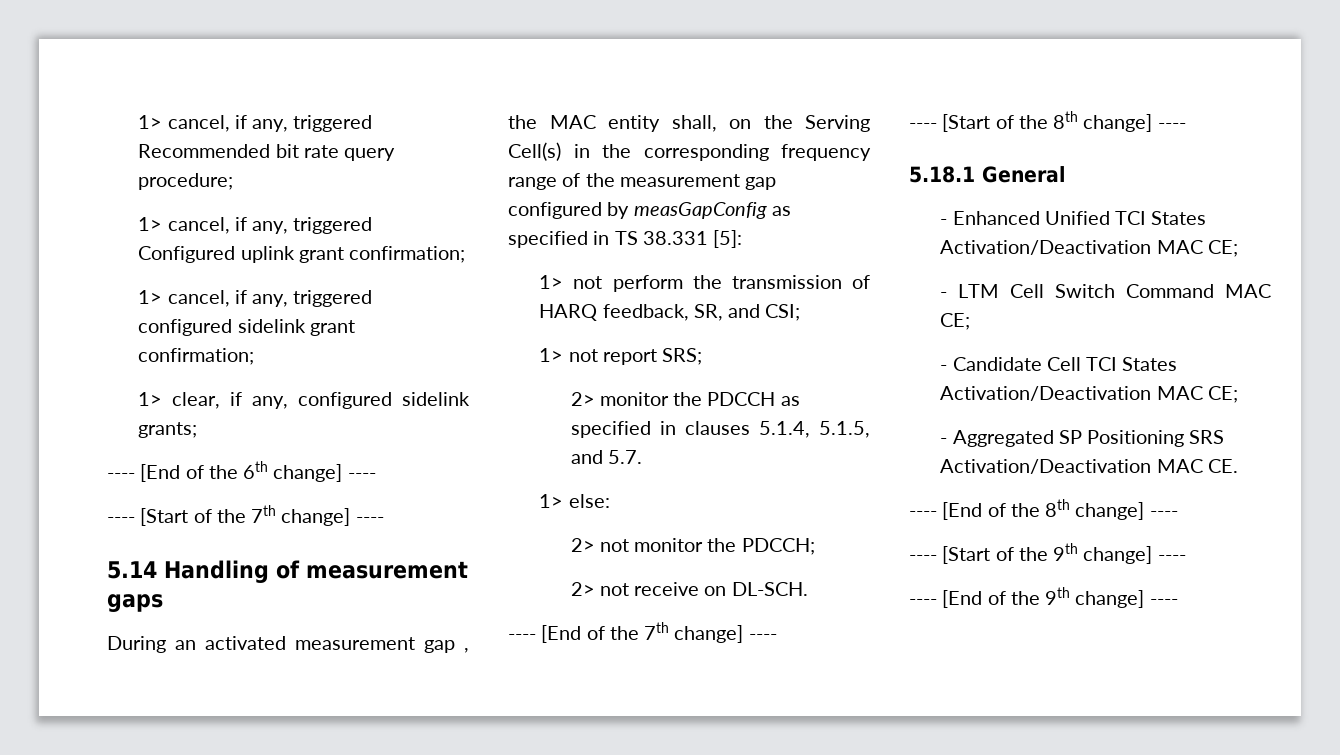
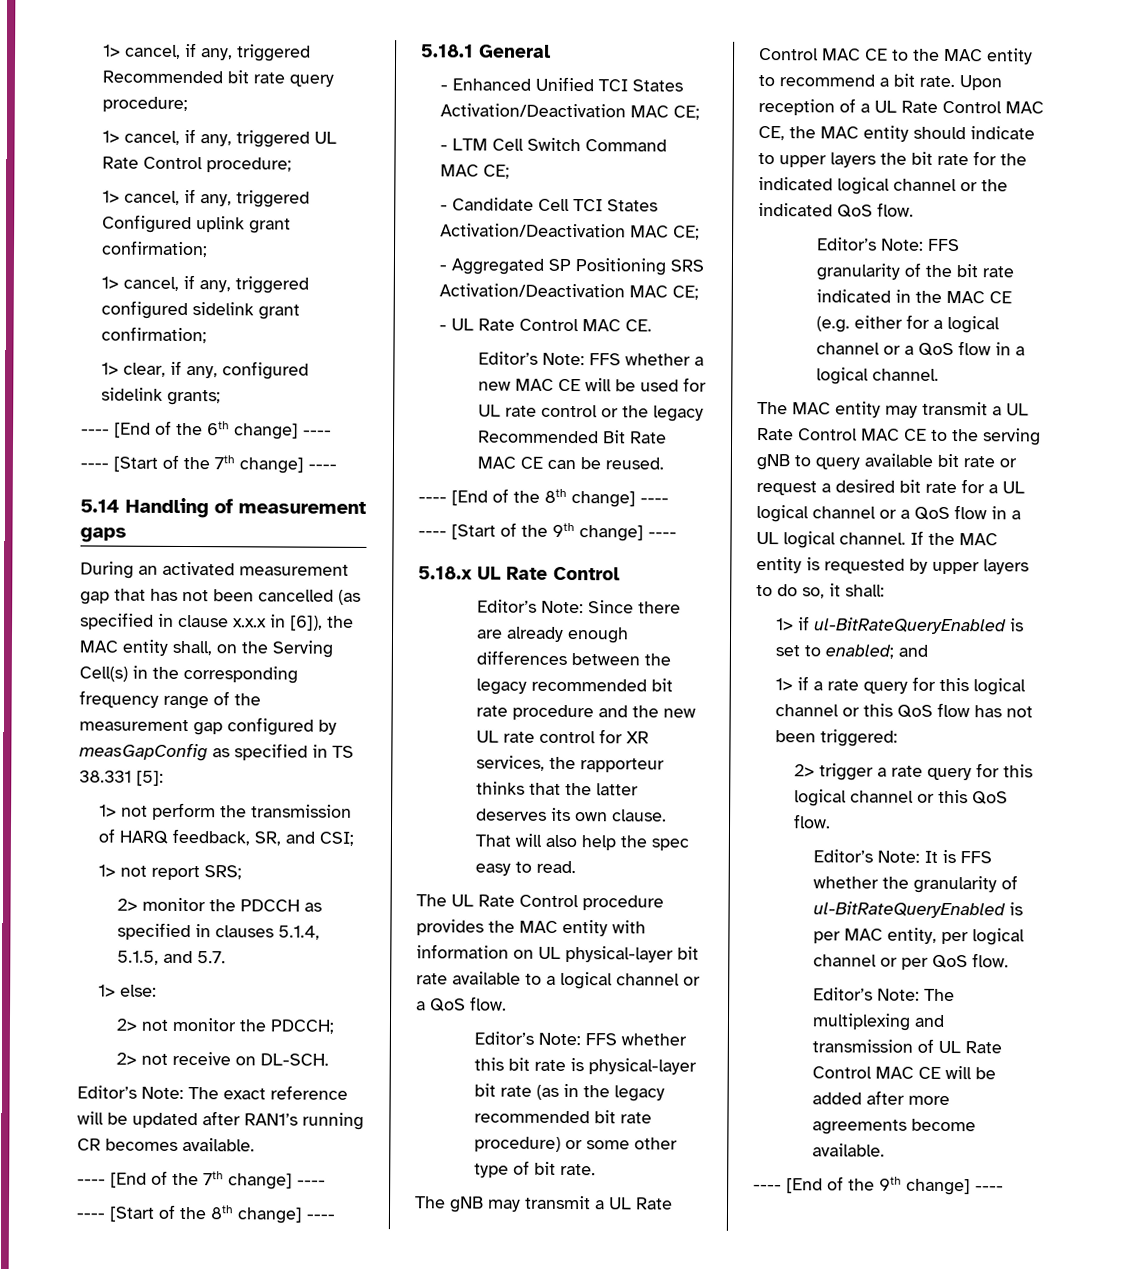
+ 1> cancel, if any, triggered UL Rate Control procedure;
- During an activated measurement gap , the MAC entity shall, on the Serving Cell(s) in the corresponding frequency range of the measurement gap configured by measGapConfig as specified in TS 38.331 [5]:
+ During an activated measurement gap that has not been cancelled (as specified in clause x.x.x in [6]), the MAC entity shall, on the Serving Cell(s) in the corresponding frequency range of the measurement gap configured by measGapConfig as specified in TS 38.331 [5]:
+ Editor’s Note: The exact reference will be updated after RAN1’s running CR becomes available.
- - Aggregated SP Positioning SRS Activation/Deactivation MAC CE.
+ - Aggregated SP Positioning SRS Activation/Deactivation MAC CE;
+ - UL Rate Control MAC CE.
+ Editor’s Note: FFS whether a new MAC CE will be used for UL rate control or the legacy Recommended Bit Rate MAC CE can be reused.
+ 5.18.x UL Rate Control
+ Editor’s Note: Since there are already enough differences between the legacy recommended bit rate procedure and the new UL rate control for XR services, the rapporteur thinks that the latter deserves its own clause. That will also help the spec easy to read.
+ The UL Rate Control procedure provides the MAC entity with information on UL physical-layer bit rate available to a logical channel or a QoS flow.
+ Editor’s Note: FFS whether this bit rate is physical-layer bit rate (as in the legacy recommended bit rate procedure) or some other type of bit rate.
+ The gNB may transmit a UL Rate Control MAC CE to the MAC entity to recommend a bit rate. Upon reception of a UL Rate Control MAC CE, the MAC entity should indicate to upper layers the bit rate for the indicated logical channel or the indicated QoS flow.
+ Editor’s Note: FFS granularity of the bit rate indicated in the MAC CE (e.g. either for a logical channel or a QoS flow in a logical channel.
+ The MAC entity may transmit a UL Rate Control MAC CE to the serving gNB to query available bit rate or request a desired bit rate for a UL logical channel or a QoS flow in a UL logical channel. If the MAC entity is requested by upper layers to do so, it shall:
+ 1> if ul-BitRateQueryEnabled is set to enabled; and
+ 1> if a rate query for this logical channel or this QoS flow has not been triggered:
+ 2> trigger a rate query for this logical channel or this QoS flow.
+ Editor’s Note: It is FFS whether the granularity of ul-BitRateQueryEnabled is per MAC entity, per logical channel or per QoS flow.
+ Editor’s Note: The multiplexing and transmission of UL Rate Control MAC CE will be added after more agreements become available.

